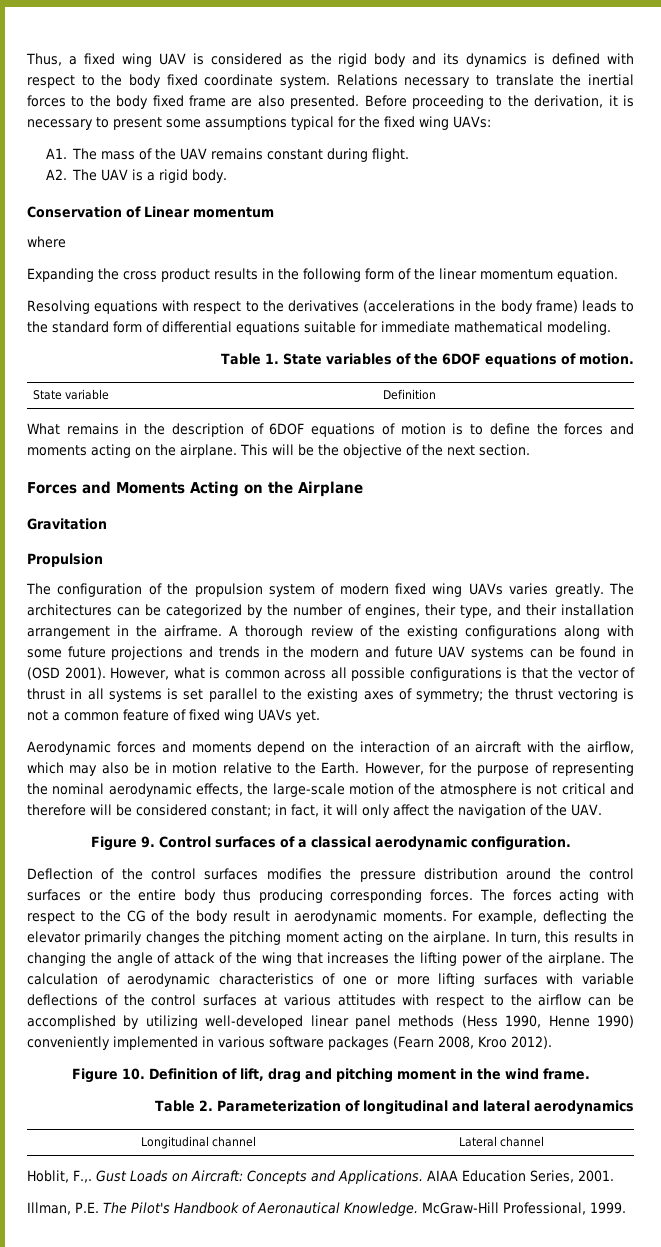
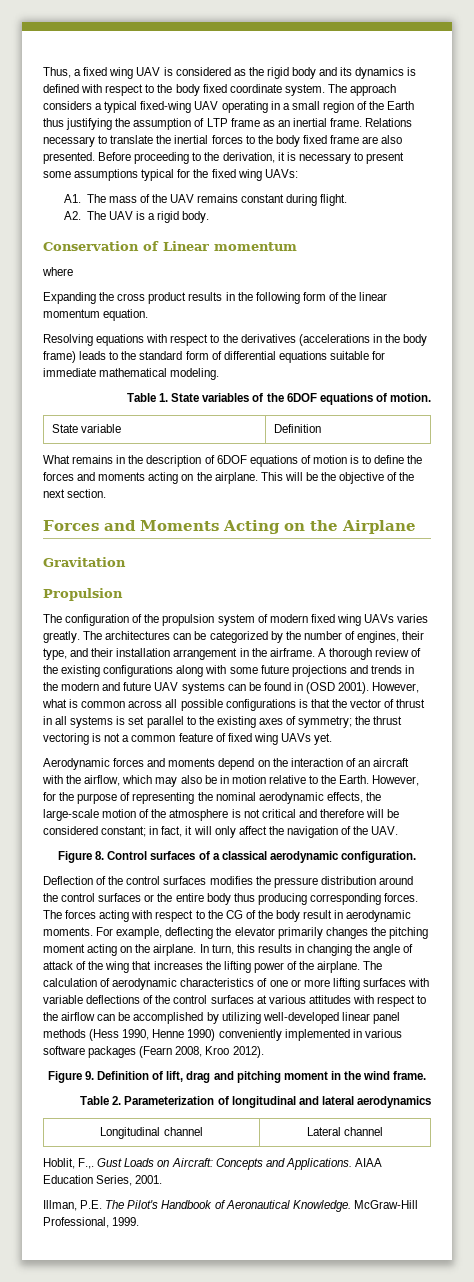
+ The approach considers a typical fixed-wing UAV operating in a small region of the Earth thus justifying the assumption of LTP frame as an inertial frame.
- Figure 9. Control surfaces of a classical aerodynamic configuration.
+ Figure 8. Control surfaces of a classical aerodynamic configuration.
- Figure 10. Definition of lift, drag and pitching moment in the wind frame.
+ Figure 9. Definition of lift, drag and pitching moment in the wind frame.

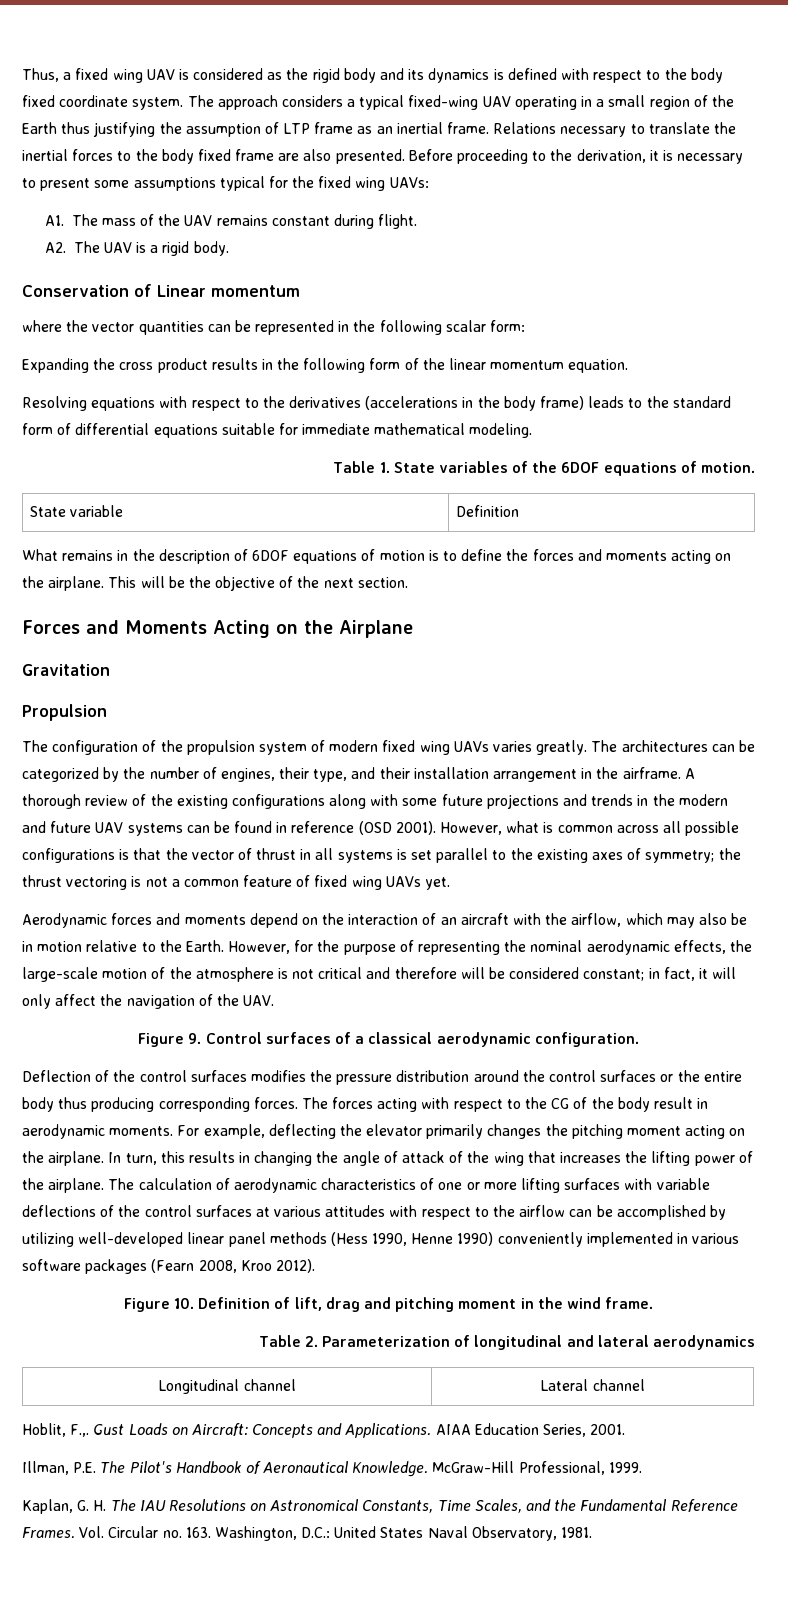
- where
+ where the vector quantities can be represented in the following scalar form:
- A thorough review of the existing configurations along with some future projections and trends in the modern and future UAV systems can be found in (OSD 2001).
+ A thorough review of the existing configurations along with some future projections and trends in the modern and future UAV systems can be found in reference (OSD 2001).
- Figure 8. Control surfaces of a classical aerodynamic configuration.
+ Figure 9. Control surfaces of a classical aerodynamic configuration.
- Figure 9. Definition of lift, drag and pitching moment in the wind frame.
+ Figure 10. Definition of lift, drag and pitching moment in the wind frame.
+ Kaplan, G. H. The IAU Resolutions on Astronomical Constants, Time Scales, and the Fundamental Reference Frames. Vol. Circular no. 163. Washington, D.C.: United States Naval Observatory, 1981.

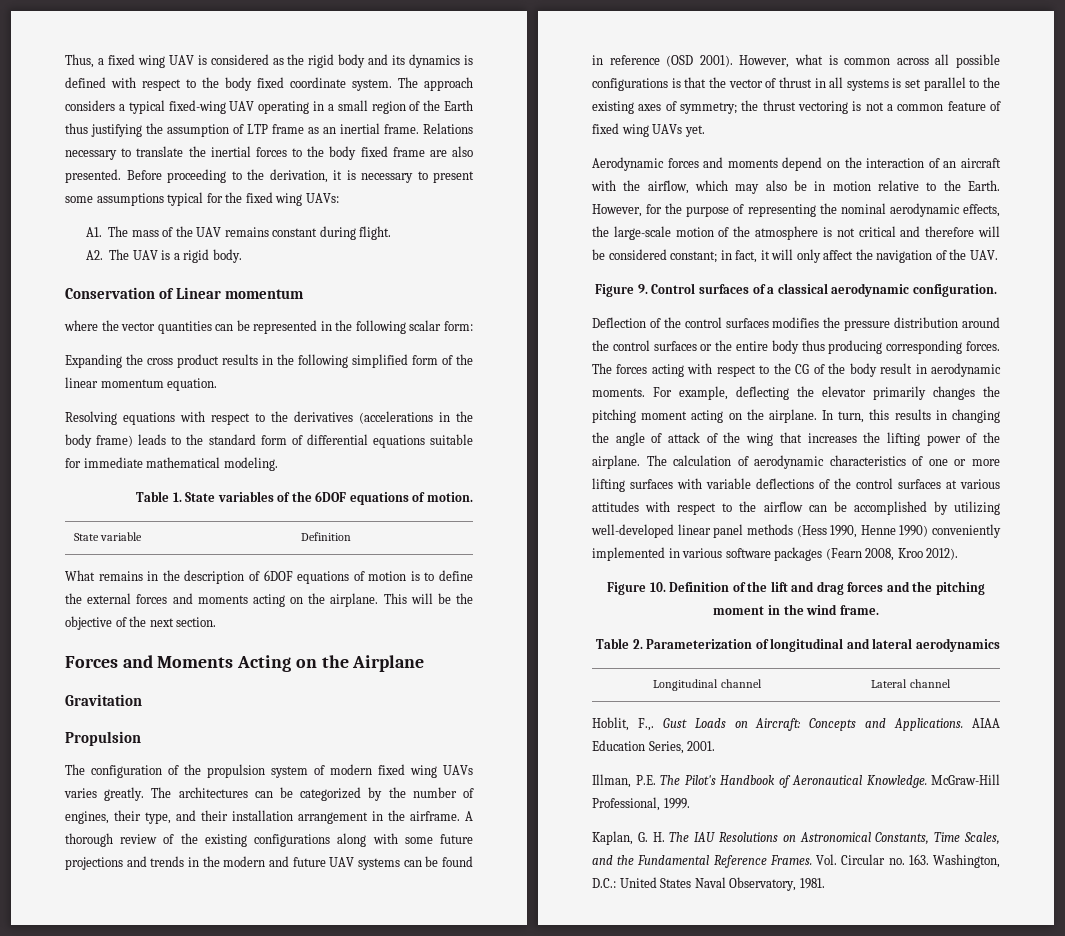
- Expanding the cross product results in the following form of the linear momentum equation.
+ Expanding the cross product results in the following simplified form of the linear momentum equation.
- What remains in the description of 6DOF equations of motion is to define the forces and moments acting on the airplane.
+ What remains in the description of 6DOF equations of motion is to define the external forces and moments acting on the airplane.
- Figure 10. Definition of lift, drag and pitching moment in the wind frame.
+ Figure 10. Definition of the lift and drag forces and the pitching moment in the wind frame.

